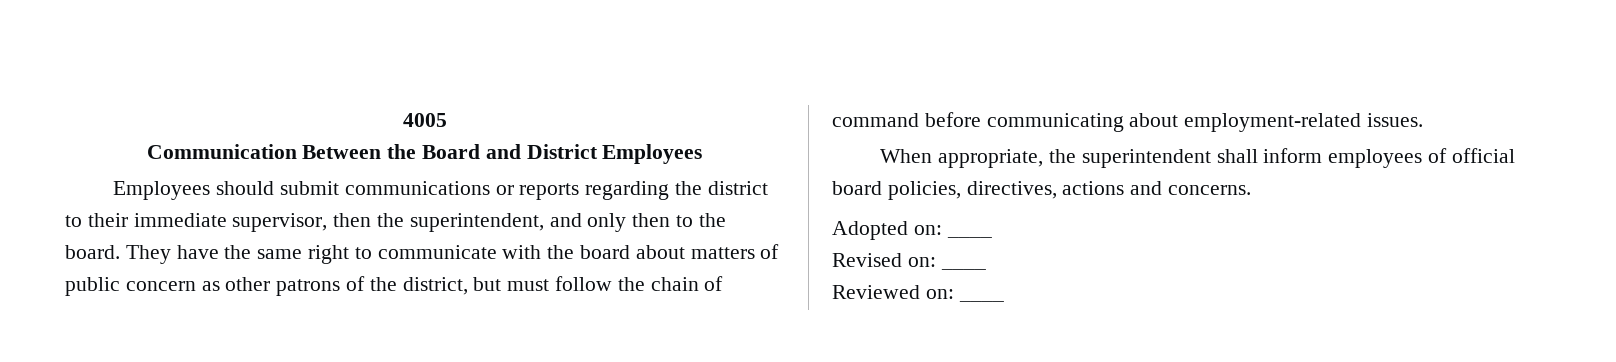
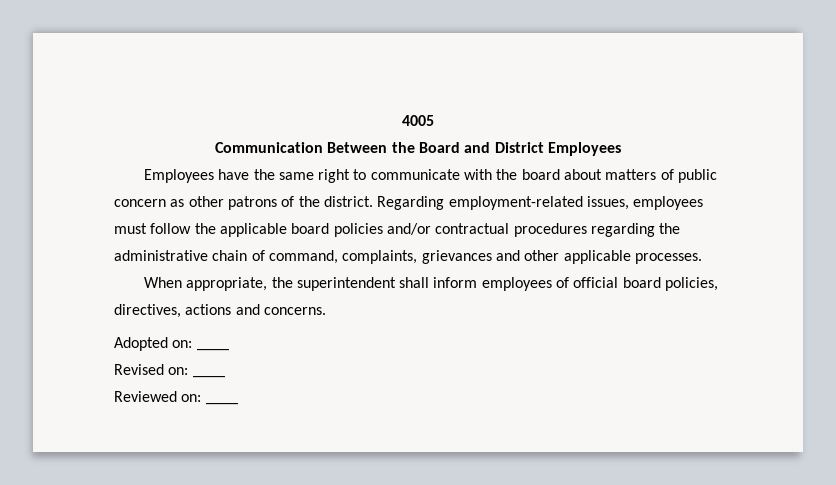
- Employees should submit communications or reports regarding the district to their immediate supervisor, then the superintendent, and only then to the board. They have the same right to communicate with the board about matters of public concern as other patrons of the district, but must follow the chain of command before communicating about employment-related issues.
+ Employees have the same right to communicate with the board about matters of public concern as other patrons of the district. Regarding employment-related issues, employees must follow the applicable board policies and/or contractual procedures regarding the administrative chain of command, complaints, grievances and other applicable processes.

